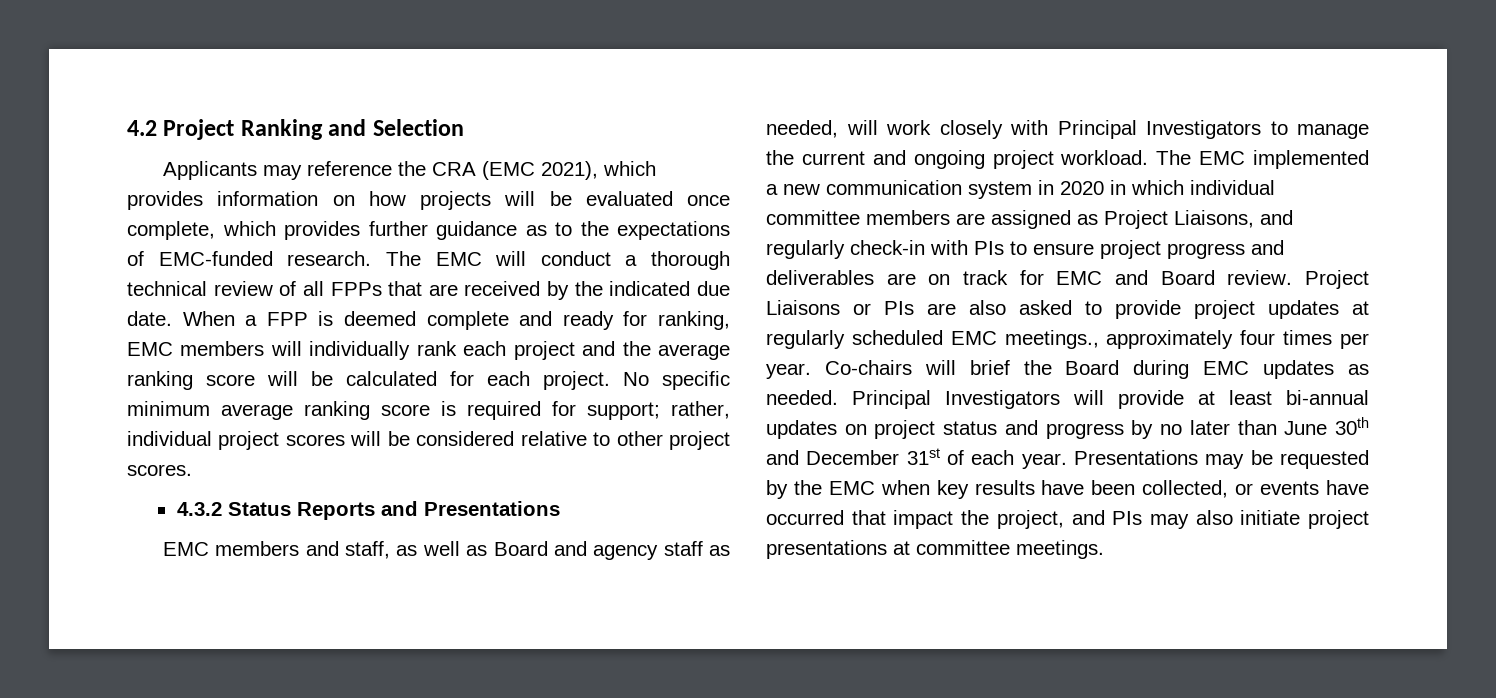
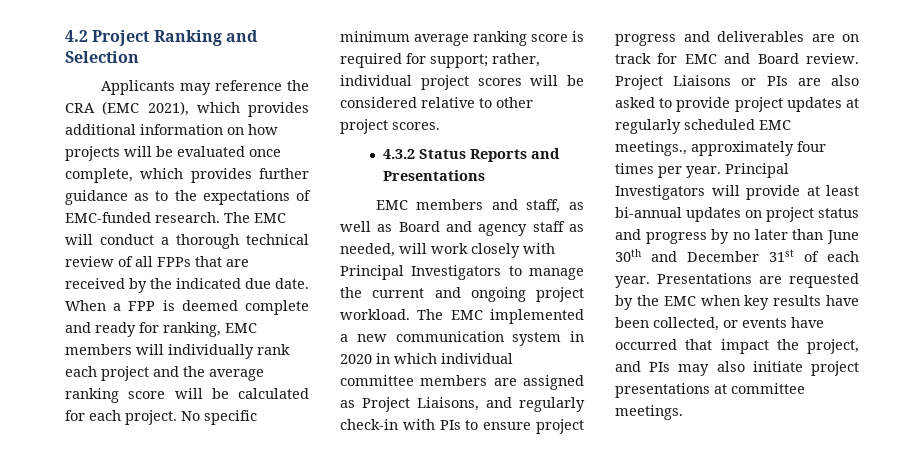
- Applicants may reference the CRA (EMC 2021), which provides information on how projects will be evaluated once complete, which provides further guidance as to the expectations of EMC-funded research.
+ Applicants may reference the CRA (EMC 2021), which provides additional information on how projects will be evaluated once complete, which provides further guidance as to the expectations of EMC-funded research.
- Co-chairs will brief the Board during EMC updates as needed.
- Presentations may be requested by the EMC when key results have been collected, or events have occurred that impact the project, and PIs may also initiate project presentations at committee meetings.
+ Presentations are requested by the EMC when key results have been collected, or events have occurred that impact the project, and PIs may also initiate project presentations at committee meetings.

